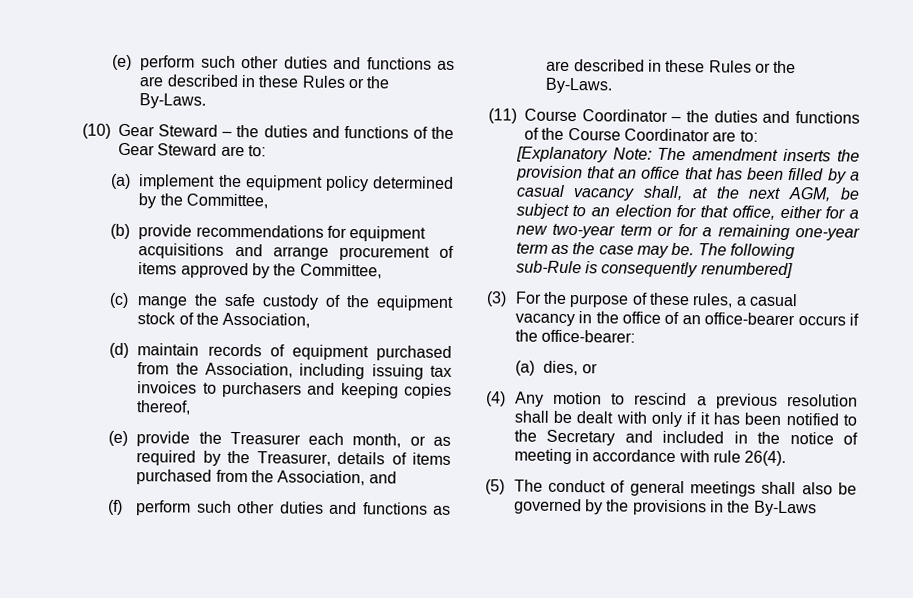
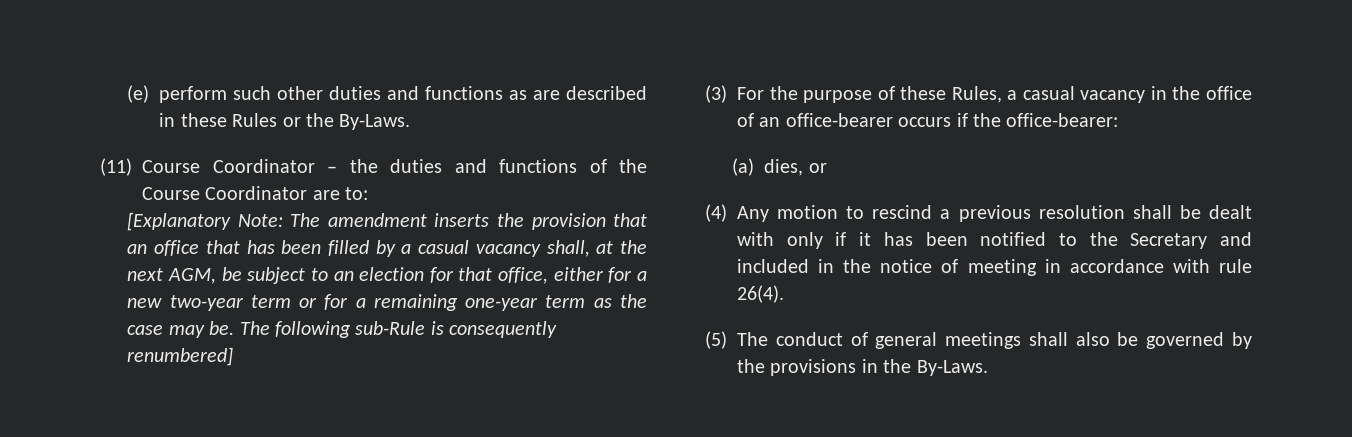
- (10) Gear Steward – the duties and functions of the Gear Steward are to:
- (a) implement the equipment policy determined by the Committee,
- (b) provide recommendations for equipment acquisitions and arrange procurement of items approved by the Committee,
- (c) mange the safe custody of the equipment stock of the Association,
- (d) maintain records of equipment purchased from the Association, including issuing tax invoices to purchasers and keeping copies thereof,
- (e) provide the Treasurer each month, or as required by the Treasurer, details of items purchased from the Association, and
- (f) perform such other duties and functions as are described in these Rules or the By-Laws.
- (3) For the purpose of these rules, a casual vacancy in the office of an office-bearer occurs if the office-bearer:
+ (3) For the purpose of these Rules, a casual vacancy in the office of an office-bearer occurs if the office-bearer:
- (5) The conduct of general meetings shall also be governed by the provisions in the By-Laws
+ (5) The conduct of general meetings shall also be governed by the provisions in the By-Laws.

